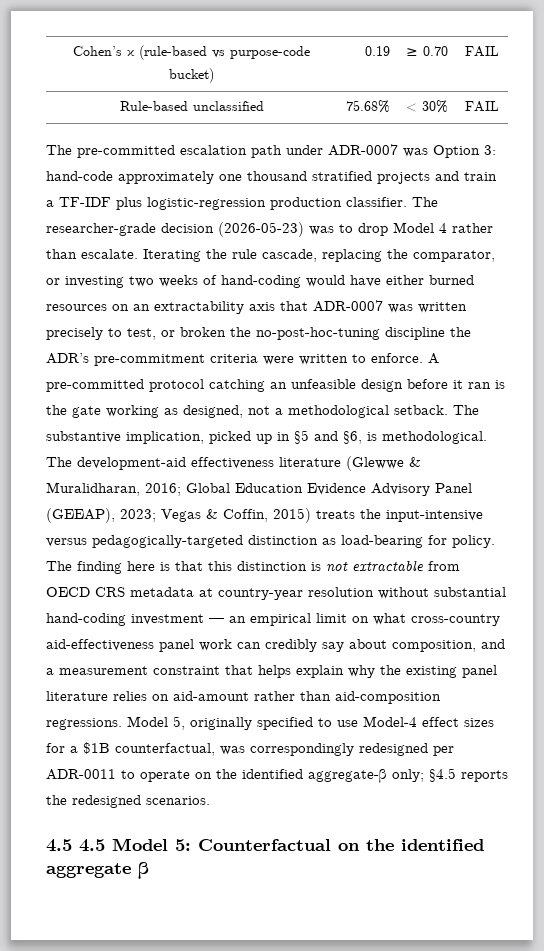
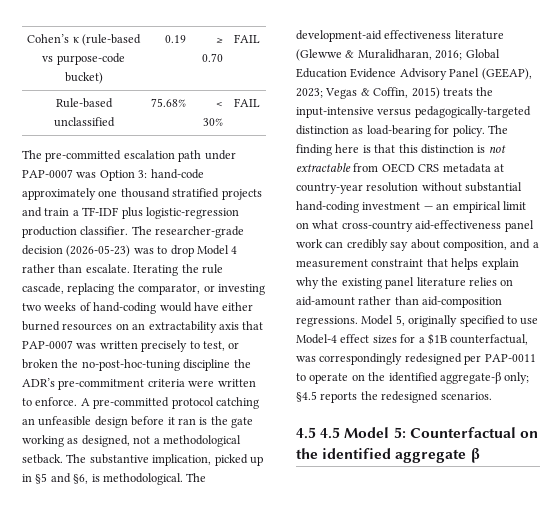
- The pre-committed escalation path under ADR-0007 was Option 3: hand-code approximately one thousand stratified projects and train a TF-IDF plus logistic-regression production classifier.
+ The pre-committed escalation path under PAP-0007 was Option 3: hand-code approximately one thousand stratified projects and train a TF-IDF plus logistic-regression production classifier.
- Iterating the rule cascade, replacing the comparator, or investing two weeks of hand-coding would have either burned resources on an extractability axis that ADR-0007 was written precisely to test, or broken the no-post-hoc-tuning discipline the ADR’s pre-commitment criteria were written to enforce.
+ Iterating the rule cascade, replacing the comparator, or investing two weeks of hand-coding would have either burned resources on an extractability axis that PAP-0007 was written precisely to test, or broken the no-post-hoc-tuning discipline the ADR’s pre-commitment criteria were written to enforce.
- Model 5, originally specified to use Model-4 effect sizes for a $1B counterfactual, was correspondingly redesigned per ADR-0011 to operate on the identified aggregate-β only; §4.5 reports the redesigned scenarios.
+ Model 5, originally specified to use Model-4 effect sizes for a $1B counterfactual, was correspondingly redesigned per PAP-0011 to operate on the identified aggregate-β only; §4.5 reports the redesigned scenarios.

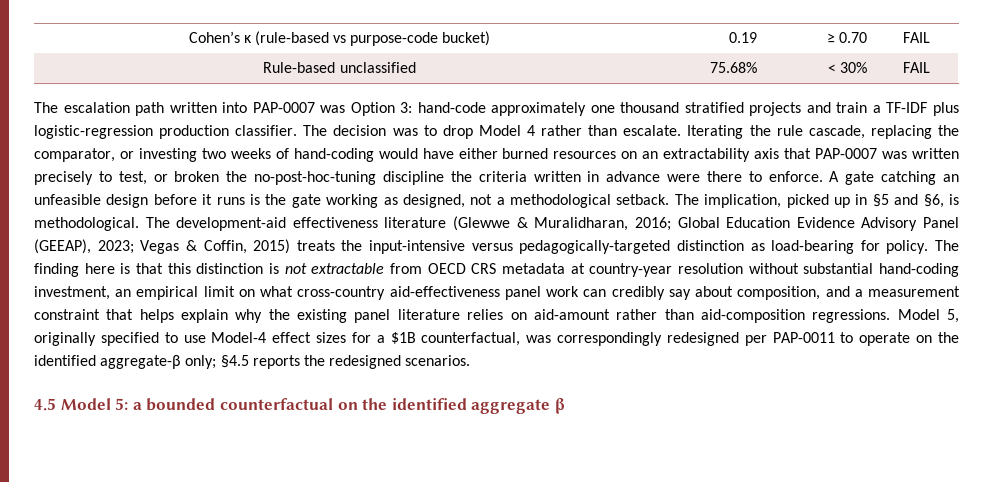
- The pre-committed escalation path under PAP-0007 was Option 3: hand-code approximately one thousand stratified projects and train a TF-IDF plus logistic-regression production classifier.
+ The escalation path written into PAP-0007 was Option 3: hand-code approximately one thousand stratified projects and train a TF-IDF plus logistic-regression production classifier.
- The researcher-grade decision (2026-05-23) was to drop Model 4 rather than escalate.
+ The decision was to drop Model 4 rather than escalate.
- Iterating the rule cascade, replacing the comparator, or investing two weeks of hand-coding would have either burned resources on an extractability axis that PAP-0007 was written precisely to test, or broken the no-post-hoc-tuning discipline the ADR’s pre-commitment criteria were written to enforce.
+ Iterating the rule cascade, replacing the comparator, or investing two weeks of hand-coding would have either burned resources on an extractability axis that PAP-0007 was written precisely to test, or broken the no-post-hoc-tuning discipline the criteria written in advance were there to enforce.
- A pre-committed protocol catching an unfeasible design before it ran is the gate working as designed, not a methodological setback.
+ A gate catching an unfeasible design before it runs is the gate working as designed, not a methodological setback.
- The substantive implication, picked up in §5 and §6, is methodological.
+ The implication, picked up in §5 and §6, is methodological.
- The finding here is that this distinction is not extractable from OECD CRS metadata at country-year resolution without substantial hand-coding investment — an empirical limit on what cross-country aid-effectiveness panel work can credibly say about composition, and a measurement constraint that helps explain why the existing panel literature relies on aid-amount rather than aid-composition regressions.
+ The finding here is that this distinction is not extractable from OECD CRS metadata at country-year resolution without substantial hand-coding investment, an empirical limit on what cross-country aid-effectiveness panel work can credibly say about composition, and a measurement constraint that helps explain why the existing panel literature relies on aid-amount rather than aid-composition regressions.
- 4.5 4.5 Model 5: Counterfactual on the identified aggregate β
+ 4.5 Model 5: a bounded counterfactual on the identified aggregate β

